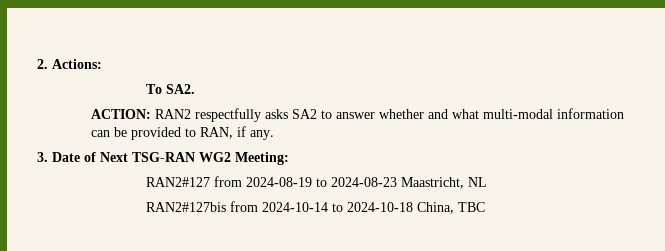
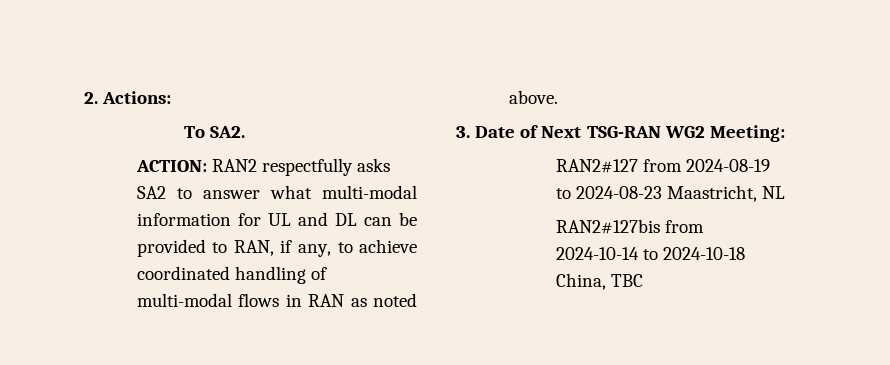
- ACTION: RAN2 respectfully asks SA2 to answer whether and what multi-modal information can be provided to RAN, if any.
+ ACTION: RAN2 respectfully asks SA2 to answer what multi-modal information for UL and DL can be provided to RAN, if any, to achieve coordinated handling of multi-modal flows in RAN as noted above.

